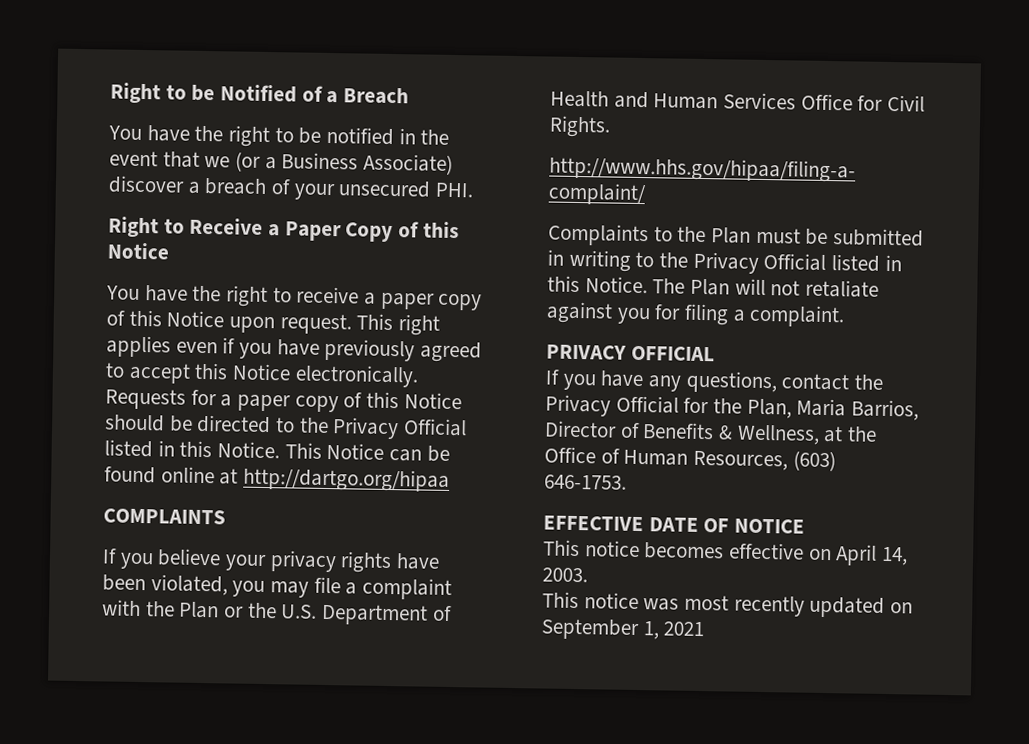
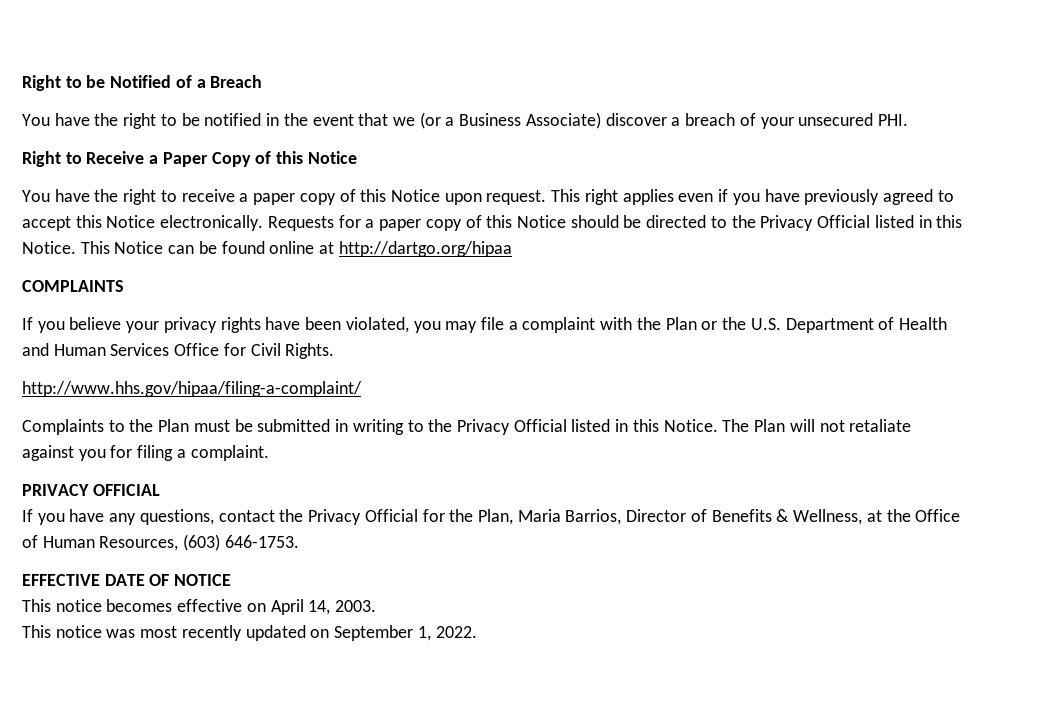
- This notice was most recently updated on September 1, 2021
+ This notice was most recently updated on September 1, 2022.

